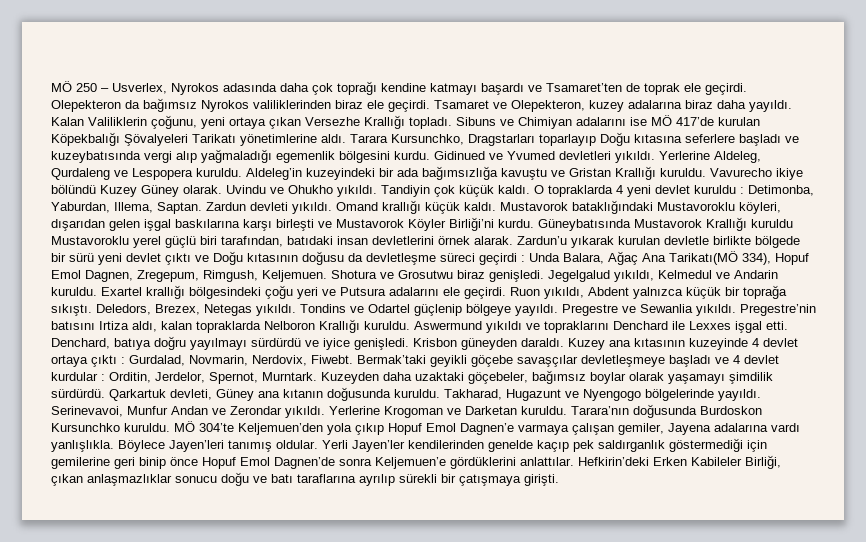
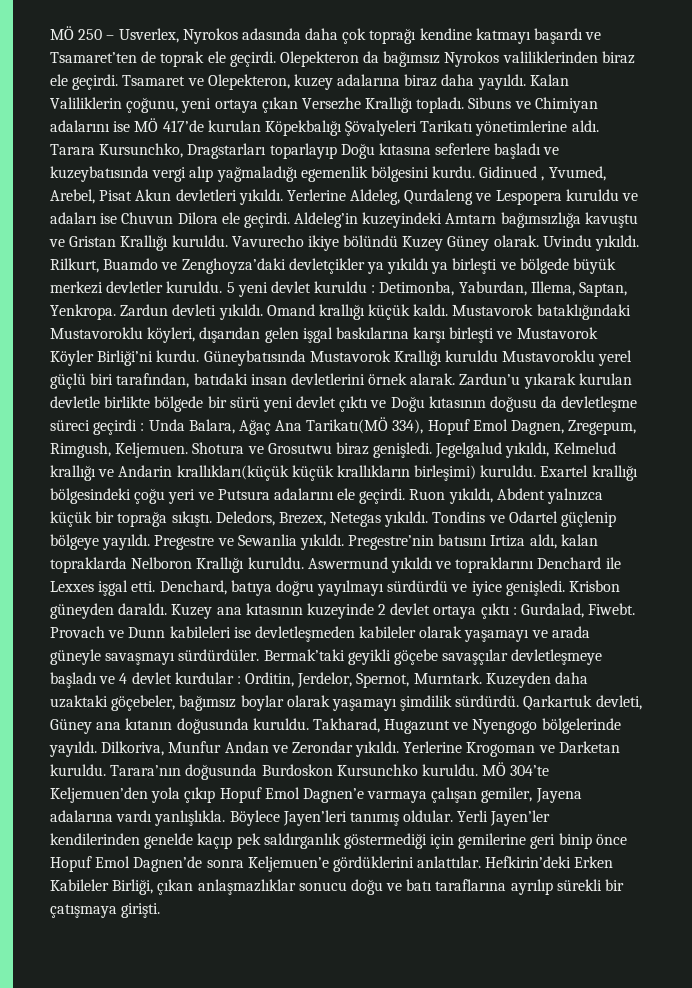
- Gidinued ve Yvumed devletleri yıkıldı.
+ Gidinued , Yvumed, Arebel, Pisat Akun devletleri yıkıldı.
- Yerlerine Aldeleg, Qurdaleng ve Lespopera kuruldu. Aldeleg’in kuzeyindeki bir ada bağımsızlığa kavuştu ve Gristan Krallığı kuruldu.
+ Yerlerine Aldeleg, Qurdaleng ve Lespopera kuruldu ve adaları ise Chuvun Dilora ele geçirdi. Aldeleg’in kuzeyindeki Amtarn bağımsızlığa kavuştu ve Gristan Krallığı kuruldu.
- Uvindu ve Ohukho yıkıldı. Tandiyin çok küçük kaldı. O topraklarda 4 yeni devlet kuruldu : Detimonba, Yaburdan, Illema, Saptan.
+ Uvindu yıkıldı. Rilkurt, Buamdo ve Zenghoyza’daki devletçikler ya yıkıldı ya birleşti ve bölgede büyük merkezi devletler kuruldu. 5 yeni devlet kuruldu : Detimonba, Yaburdan, Illema, Saptan, Yenkropa.
- Jegelgalud yıkıldı, Kelmedul ve Andarin kuruldu.
+ Jegelgalud yıkıldı, Kelmelud krallığı ve Andarin krallıkları(küçük küçük krallıkların birleşimi) kuruldu.
- Kuzey ana kıtasının kuzeyinde 4 devlet ortaya çıktı : Gurdalad, Novmarin, Nerdovix, Fiwebt.
+ Kuzey ana kıtasının kuzeyinde 2 devlet ortaya çıktı : Gurdalad, Fiwebt. Provach ve Dunn kabileleri ise devletleşmeden kabileler olarak yaşamayı ve arada güneyle savaşmayı sürdürdüler.
- Serinevavoi, Munfur Andan ve Zerondar yıkıldı.
+ Dilkoriva, Munfur Andan ve Zerondar yıkıldı.

